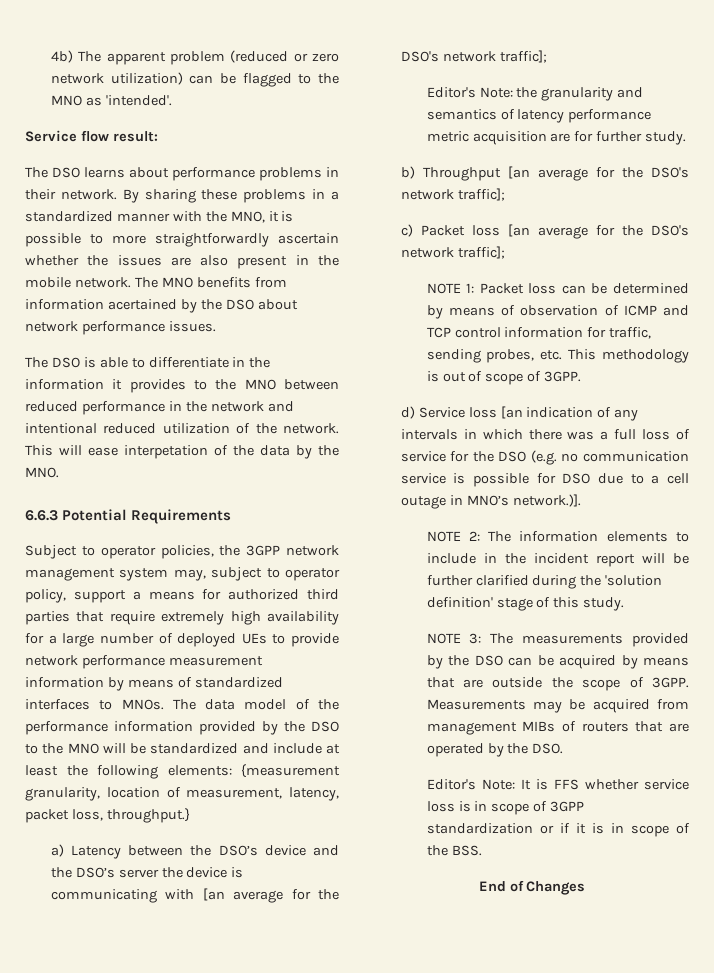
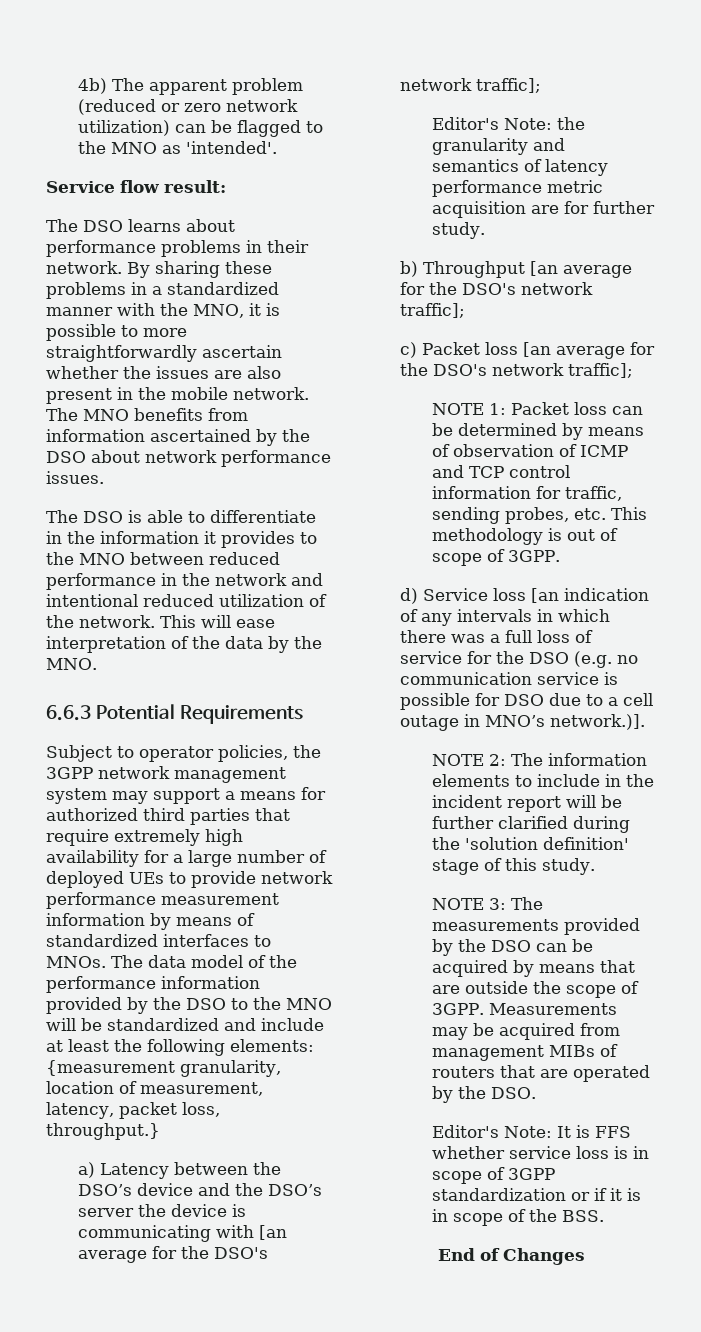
- The MNO benefits from information acertained by the DSO about network performance issues.
+ The MNO benefits from information ascertained by the DSO about network performance issues.
- This will ease interpetation of the data by the MNO.
+ This will ease interpretation of the data by the MNO.
- Subject to operator policies, the 3GPP network management system may, subject to operator policy, support a means for authorized third parties that require extremely high availability for a large number of deployed UEs to provide network performance measurement information by means of standardized interfaces to MNOs.
+ Subject to operator policies, the 3GPP network management system may support a means for authorized third parties that require extremely high availability for a large number of deployed UEs to provide network performance measurement information by means of standardized interfaces to MNOs.

